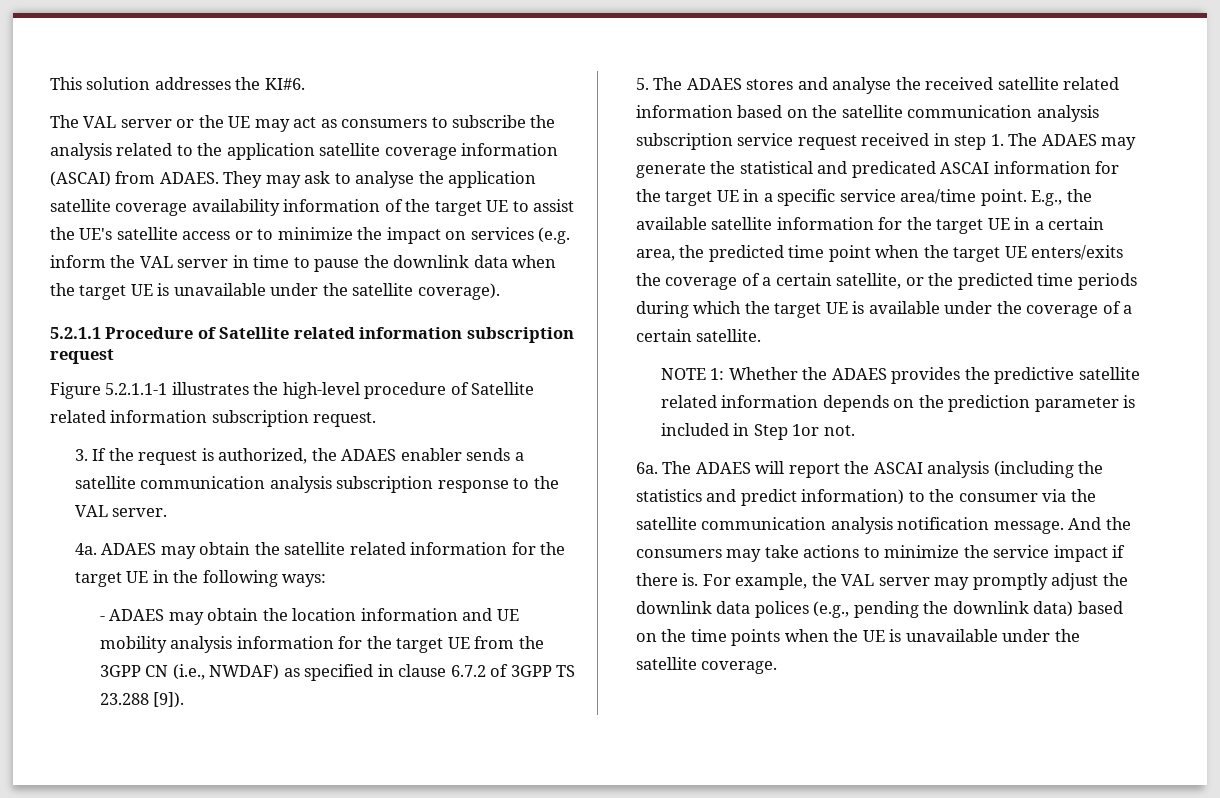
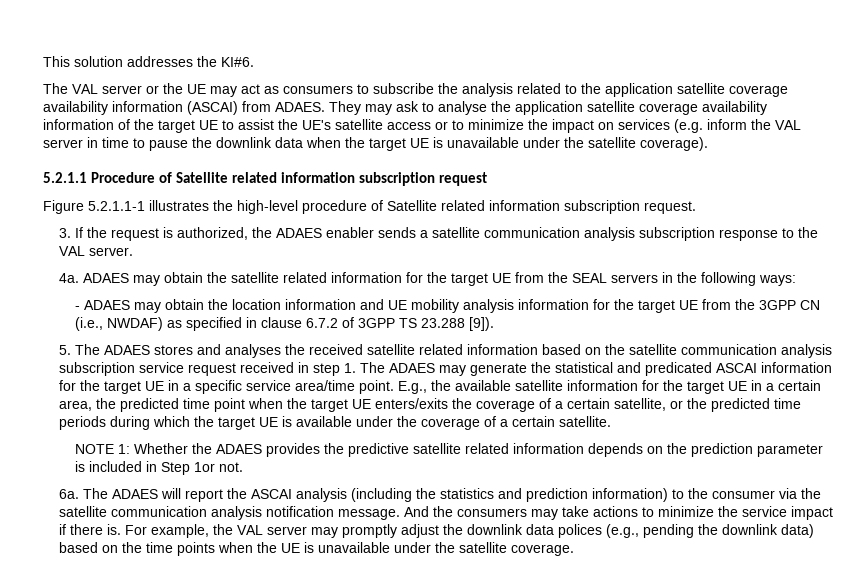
- The VAL server or the UE may act as consumers to subscribe the analysis related to the application satellite coverage information (ASCAI) from ADAES.
+ The VAL server or the UE may act as consumers to subscribe the analysis related to the application satellite coverage availability information (ASCAI) from ADAES.
- ADAES may obtain the satellite related information for the target UE in the following ways:
+ ADAES may obtain the satellite related information for the target UE from the SEAL servers in the following ways:
- 5. The ADAES stores and analyse the received satellite related information based on the satellite communication analysis subscription service request received in step 1. The ADAES may generate the statistical and predicated ASCAI information for the target UE in a specific service area/time point.
+ 5. The ADAES stores and analyses the received satellite related information based on the satellite communication analysis subscription service request received in step 1. The ADAES may generate the statistical and predicated ASCAI information for the target UE in a specific service area/time point.
- The ADAES will report the ASCAI analysis (including the statistics and predict information) to the consumer via the satellite communication analysis notification message.
+ The ADAES will report the ASCAI analysis (including the statistics and prediction information) to the consumer via the satellite communication analysis notification message.

